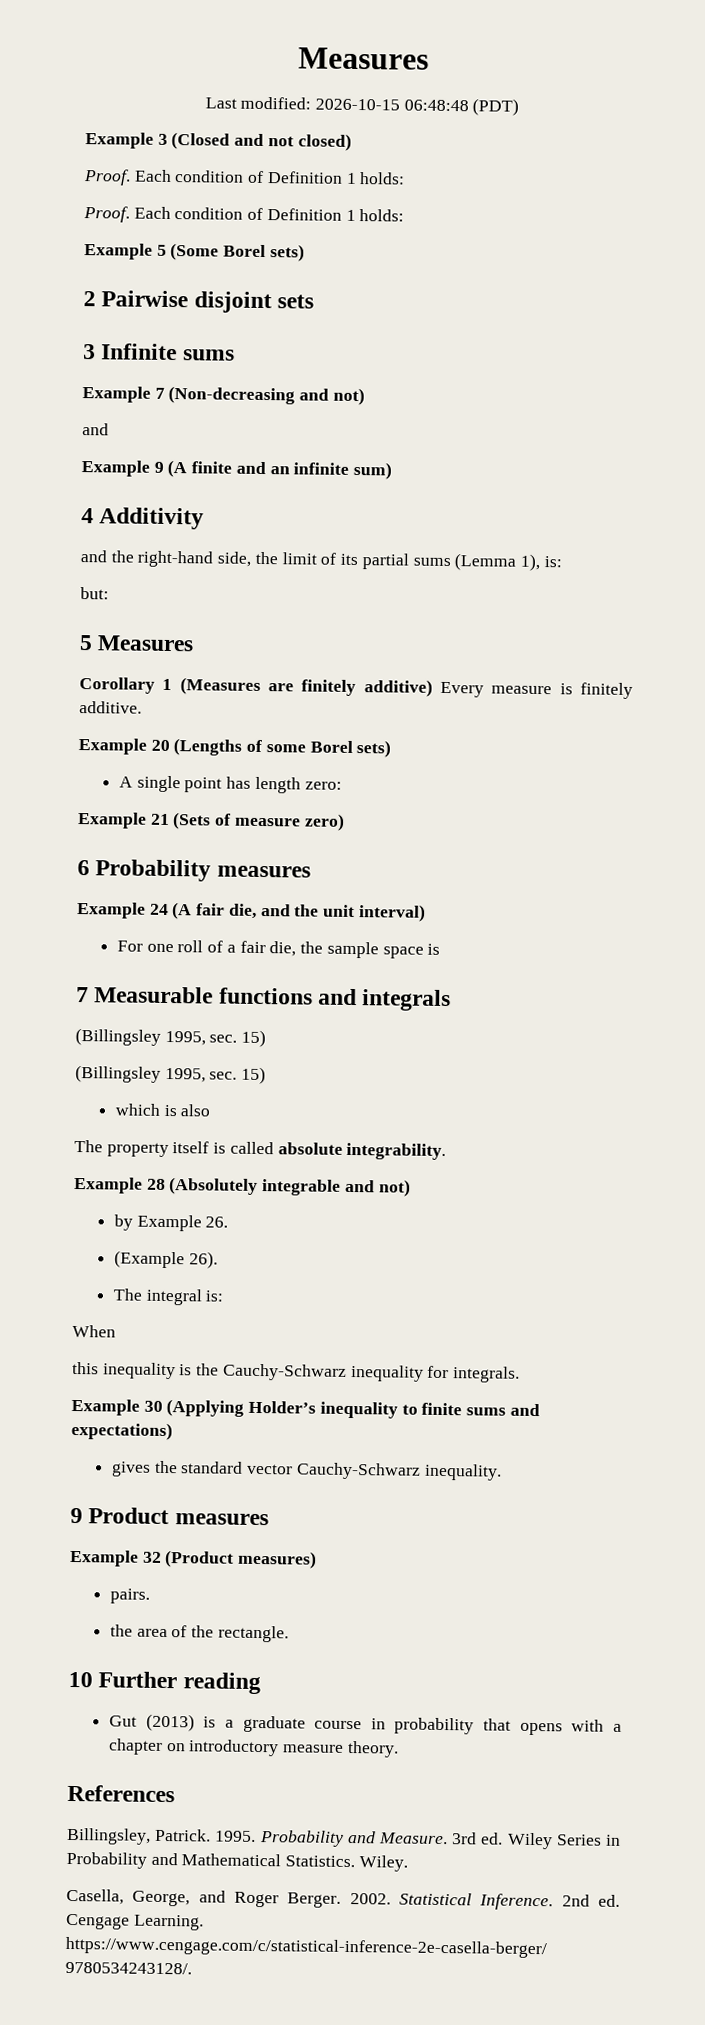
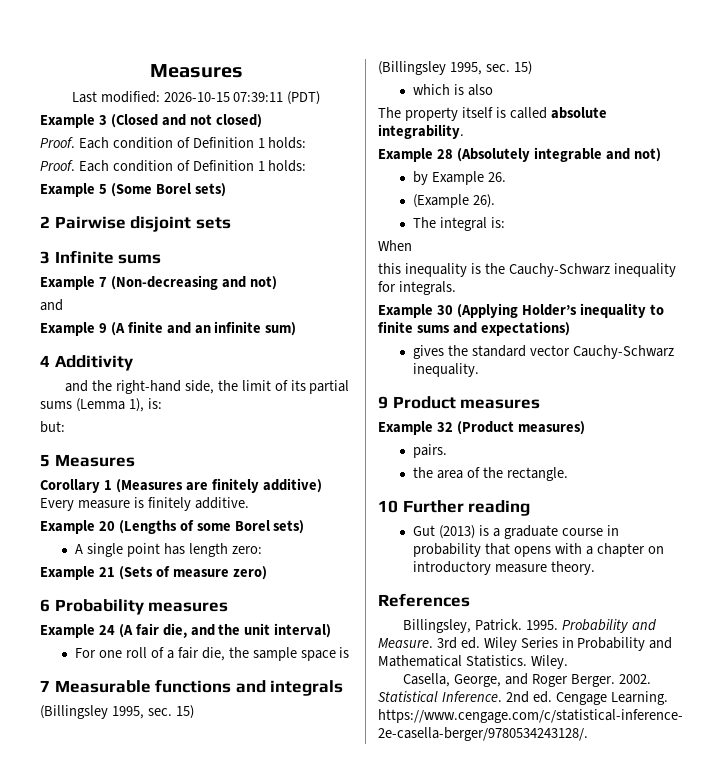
- Last modified: 2026-10-15 06:48:48 (PDT)
+ Last modified: 2026-10-15 07:39:11 (PDT)

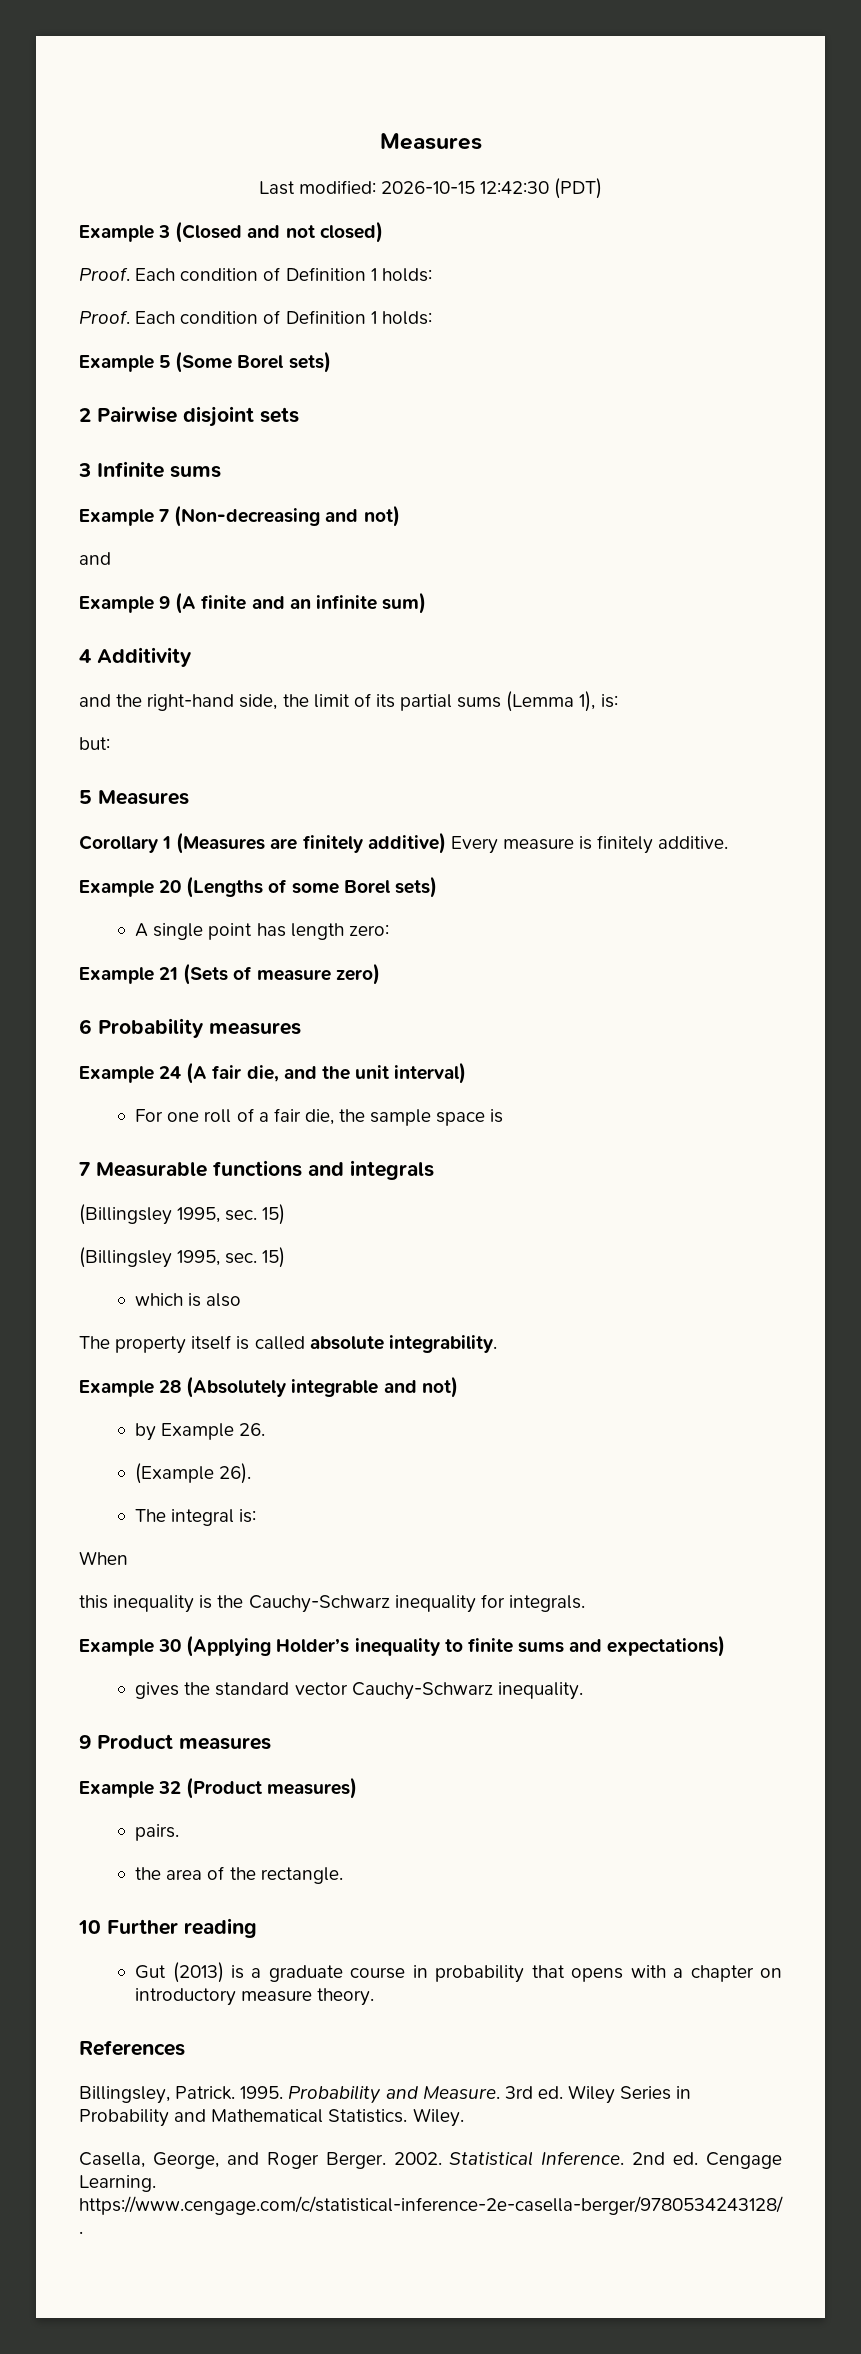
- Last modified: 2026-10-15 07:39:11 (PDT)
+ Last modified: 2026-10-15 12:42:30 (PDT)

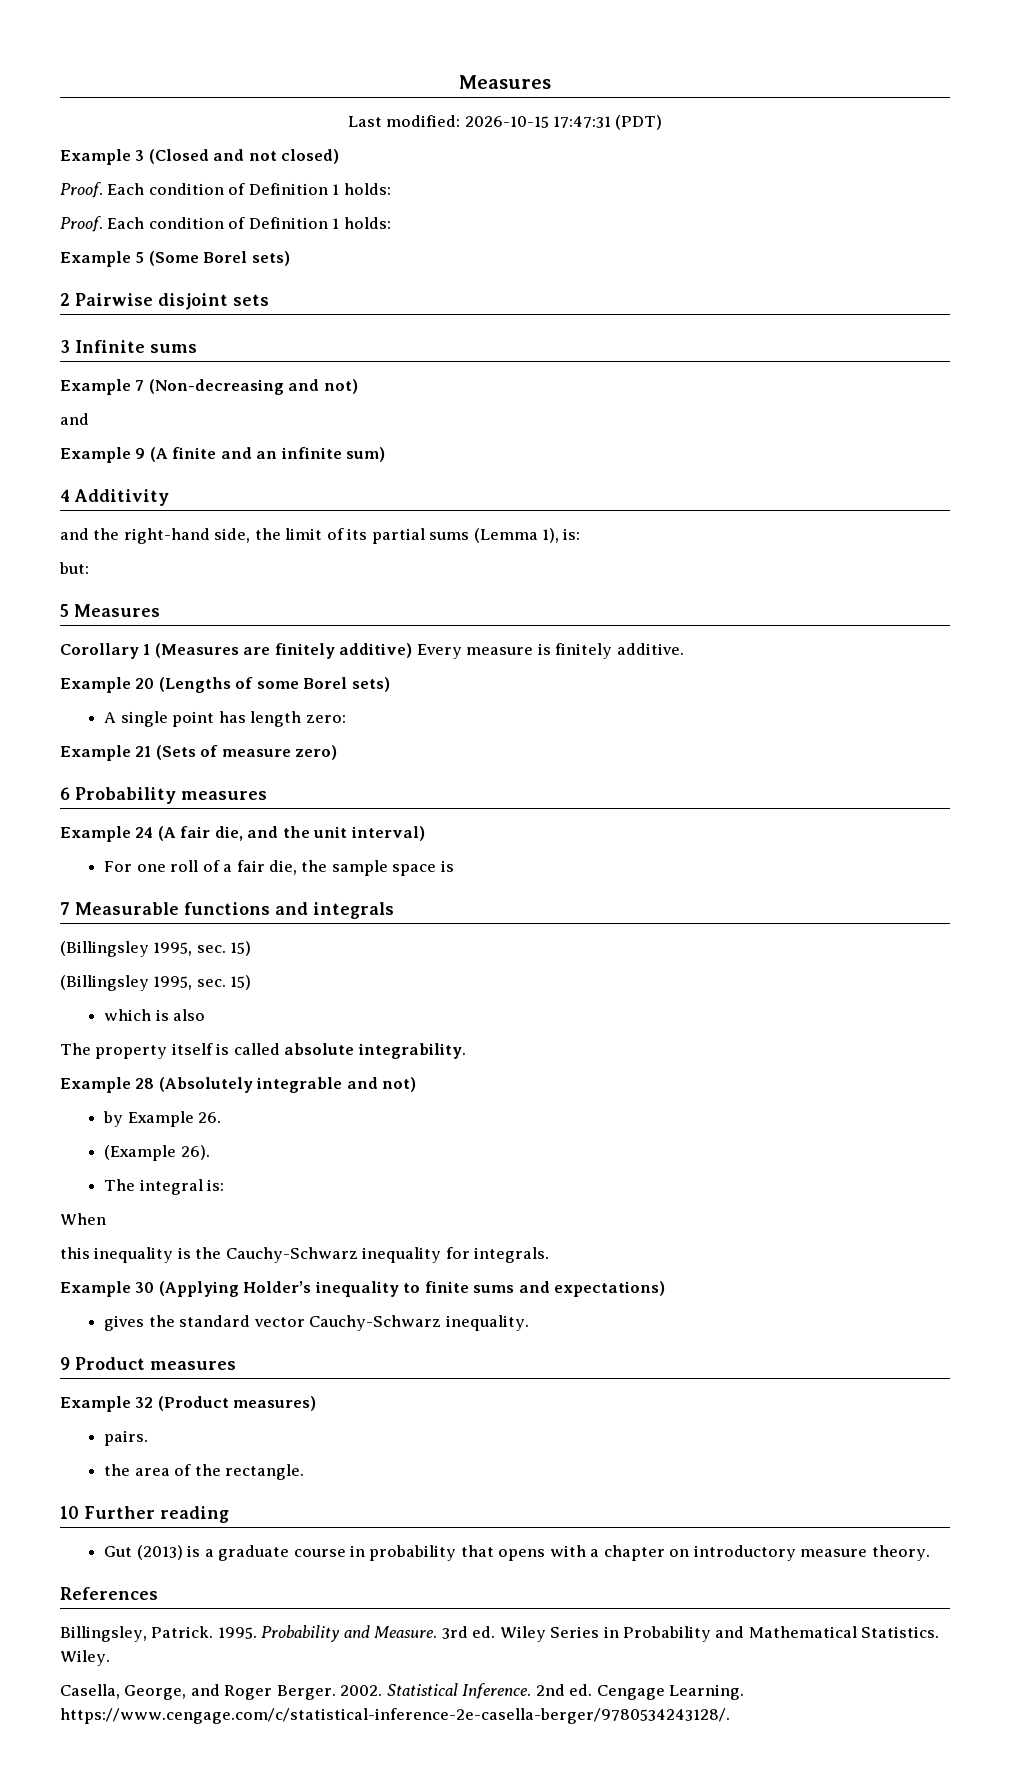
- Last modified: 2026-10-15 12:42:30 (PDT)
+ Last modified: 2026-10-15 17:47:31 (PDT)

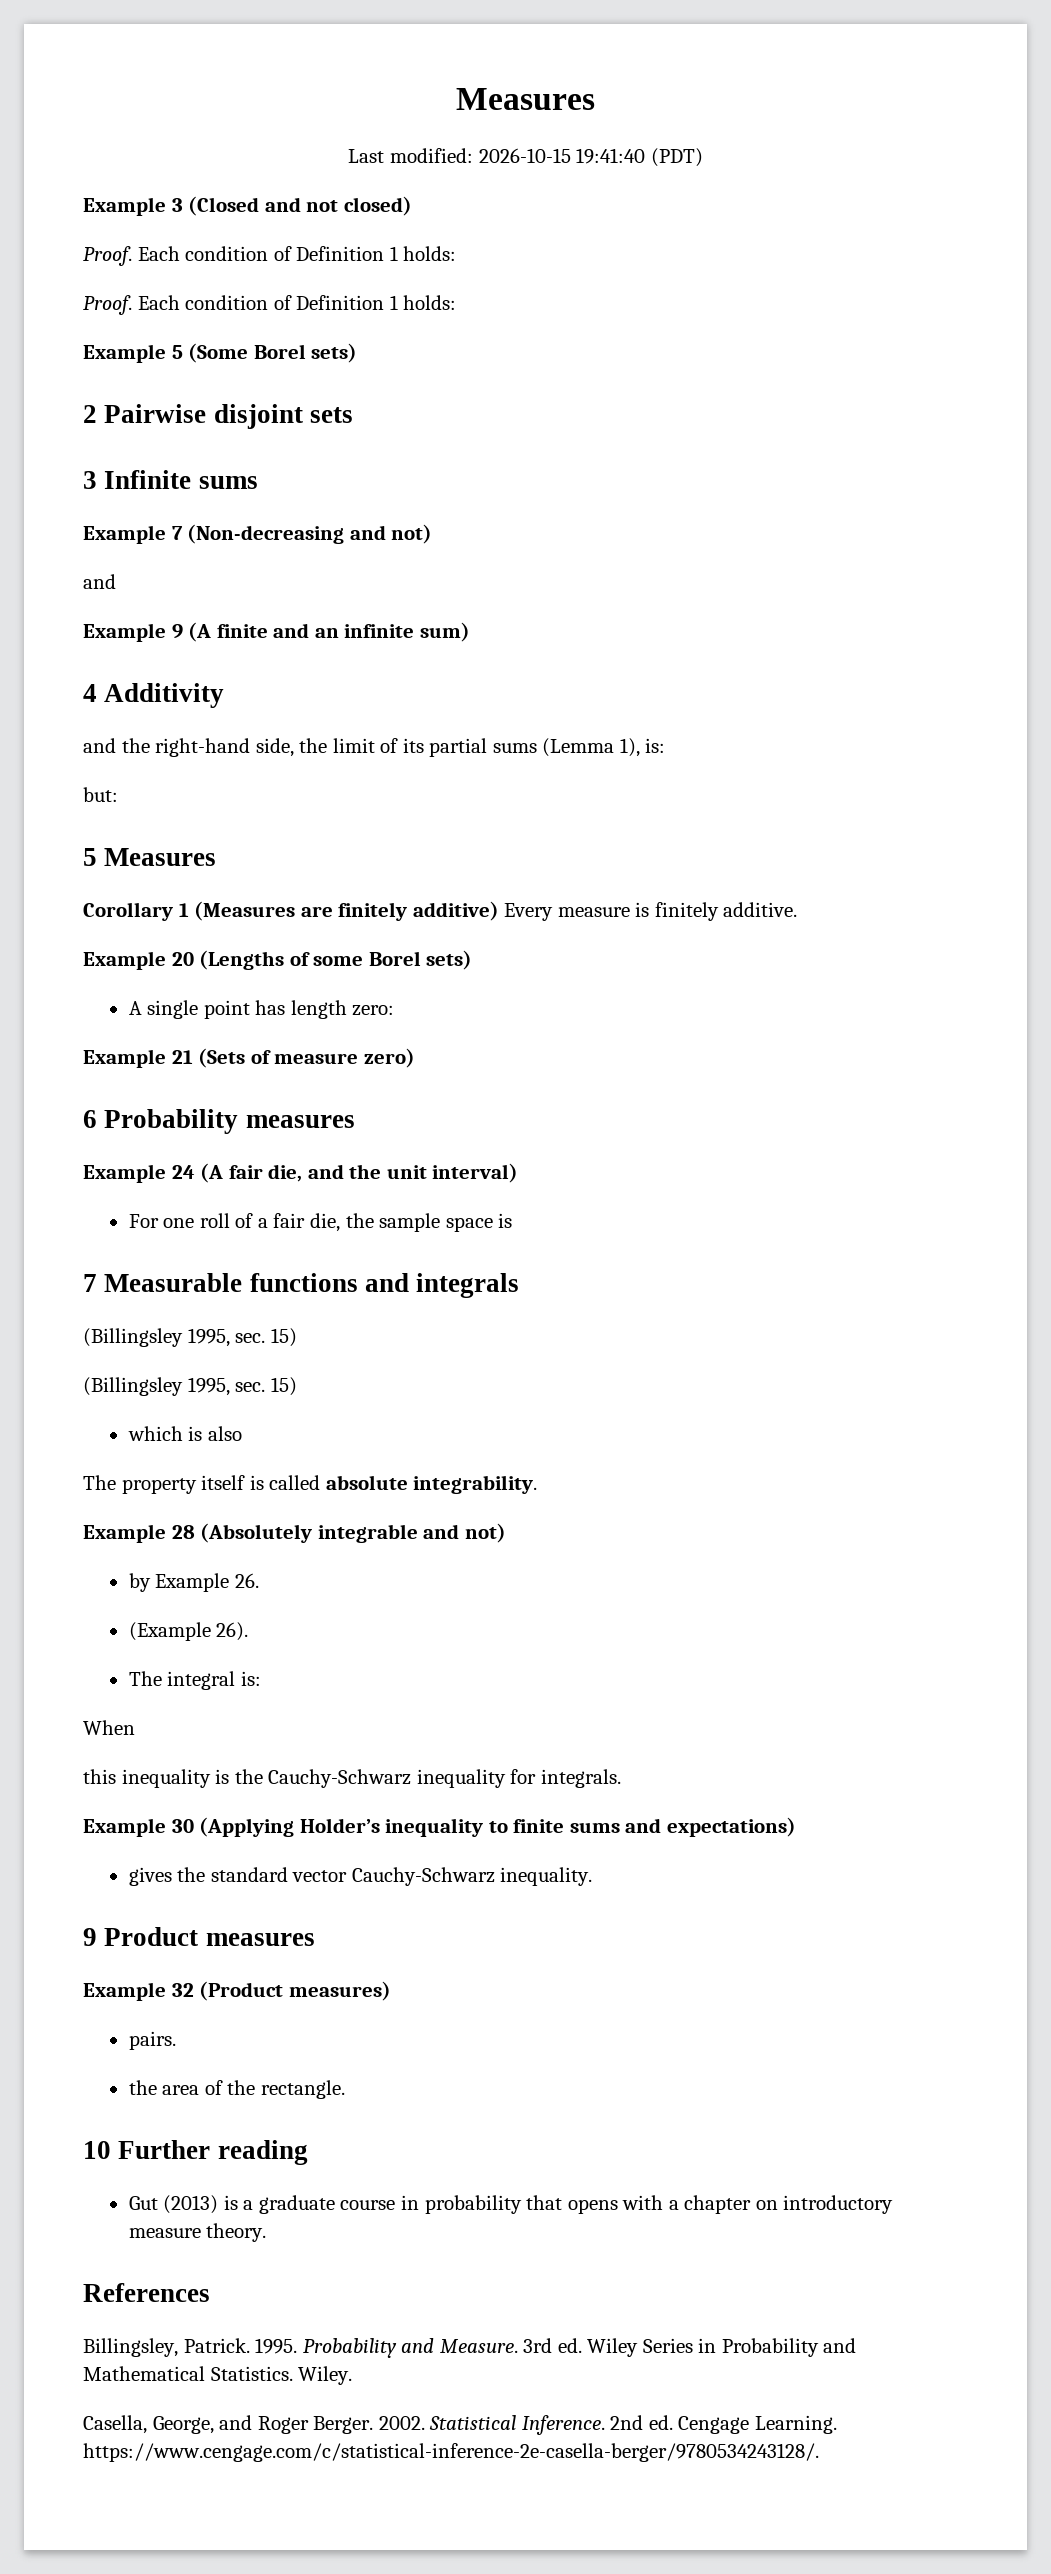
- Last modified: 2026-10-15 17:47:31 (PDT)
+ Last modified: 2026-10-15 19:41:40 (PDT)

